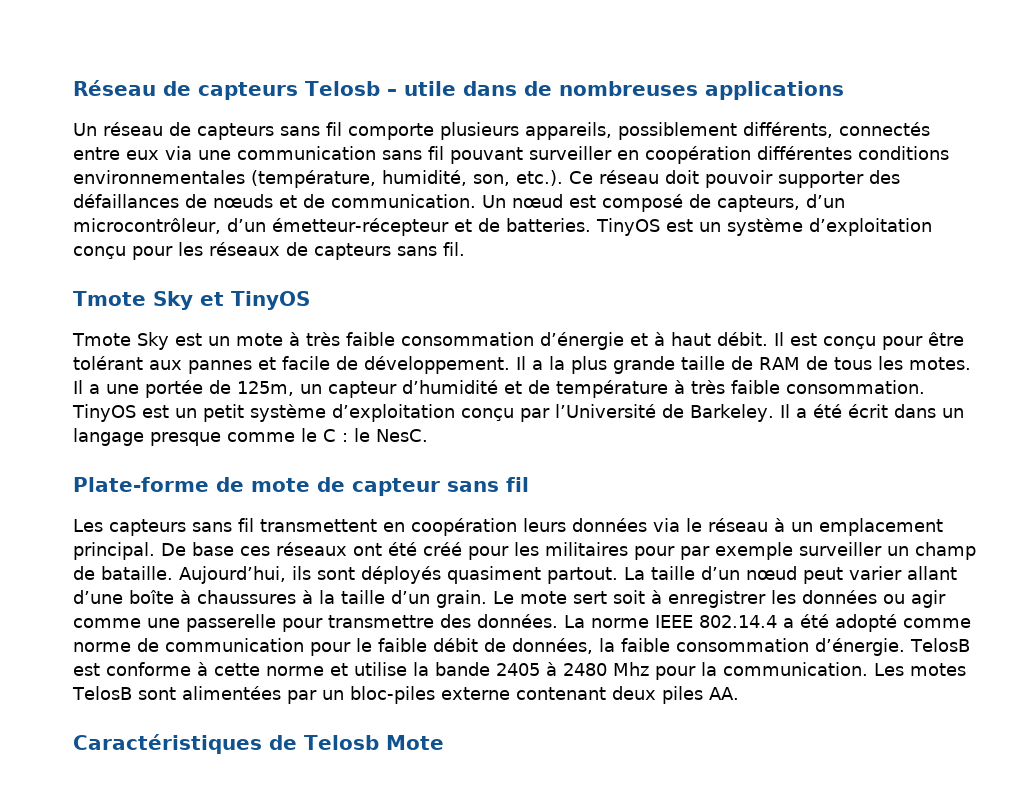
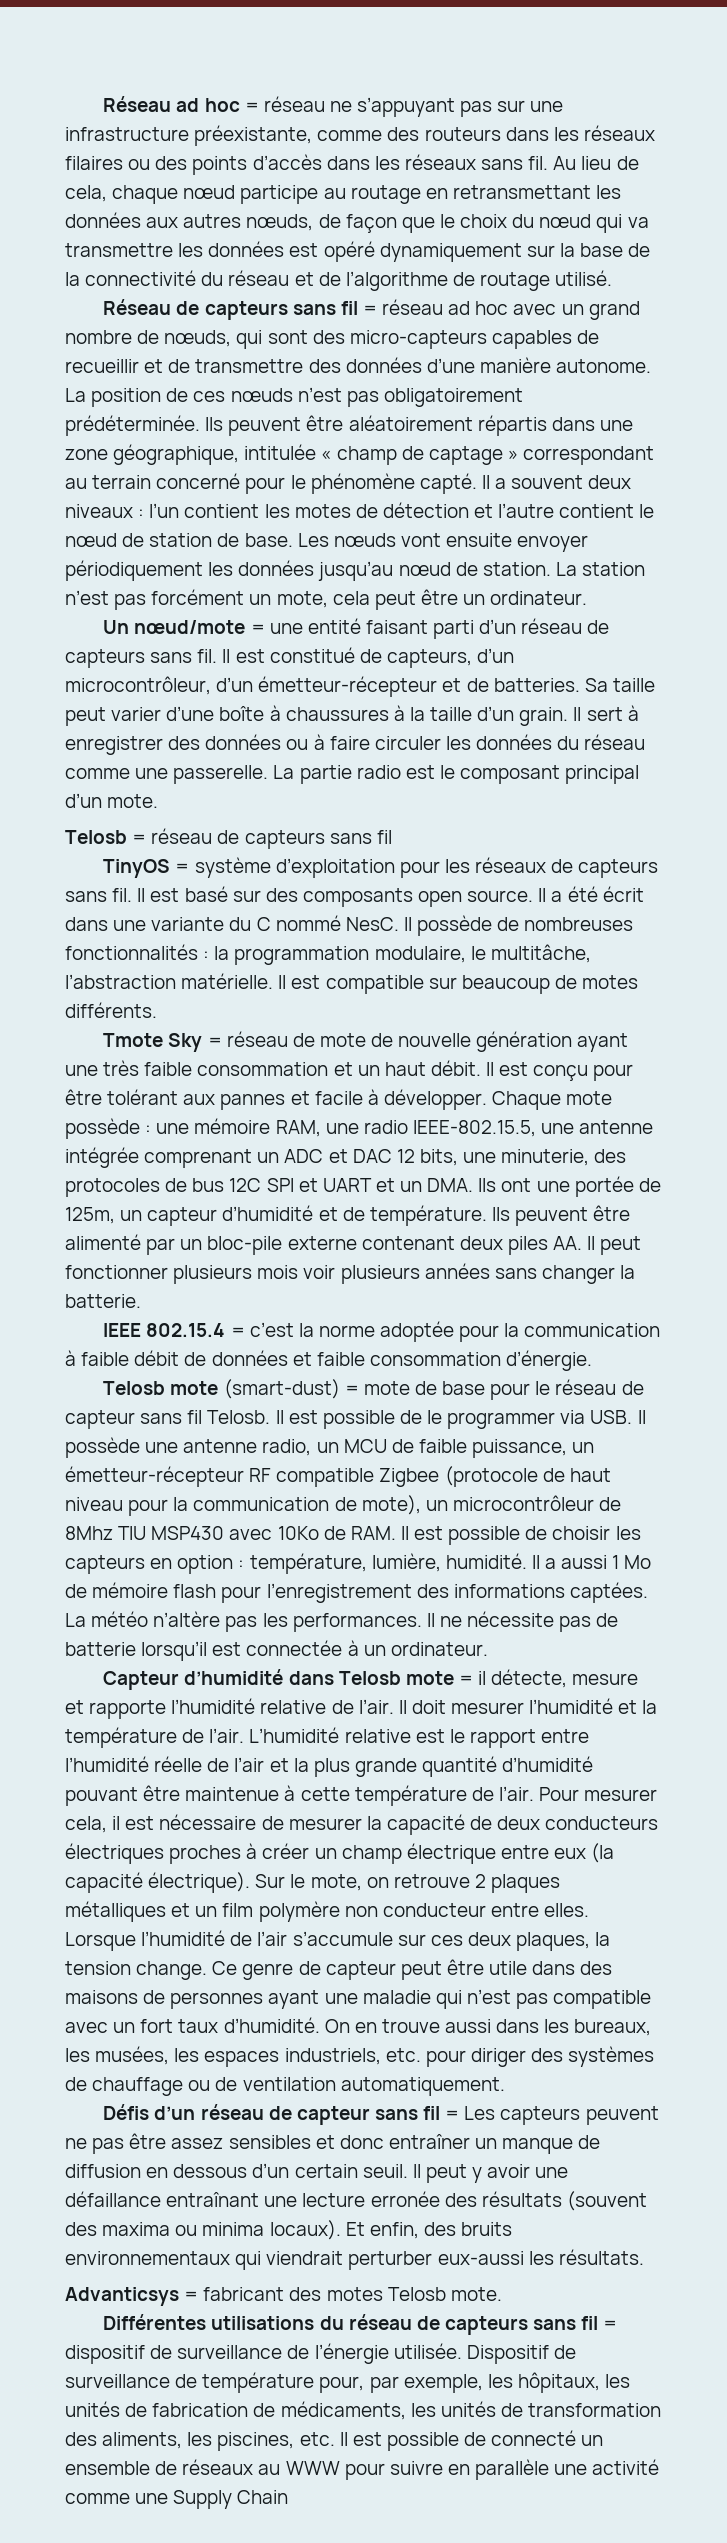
- Réseau de capteurs Telosb – utile dans de nombreuses applications
- Un réseau de capteurs sans fil comporte plusieurs appareils, possiblement différents, connectés entre eux via une communication sans fil pouvant surveiller en coopération différentes conditions environnementales (température, humidité, son, etc.). Ce réseau doit pouvoir supporter des défaillances de nœuds et de communication. Un nœud est composé de capteurs, d’un microcontrôleur, d’un émetteur-récepteur et de batteries.
+ Réseau ad hoc = réseau ne s’appuyant pas sur une infrastructure préexistante, comme des routeurs dans les réseaux filaires ou des points d’accès dans les réseaux sans fil. Au lieu de cela, chaque nœud participe au routage en retransmettant les données aux autres nœuds, de façon que le choix du nœud qui va transmettre les données est opéré dynamiquement sur la base de la connectivité du réseau et de l’algorithme de routage utilisé.
+ Réseau de capteurs sans fil = réseau ad hoc avec un grand nombre de nœuds, qui sont des micro-capteurs capables de recueillir et de transmettre des données d’une manière autonome. La position de ces nœuds n’est pas obligatoirement prédéterminée. Ils peuvent être aléatoirement répartis dans une zone géographique, intitulée « champ de captage » correspondant au terrain concerné pour le phénomène capté. Il a souvent deux niveaux : l’un contient les motes de détection et l’autre contient le nœud de station de base. Les nœuds vont ensuite envoyer périodiquement les données jusqu’au nœud de station. La station n’est pas forcément un mote, cela peut être un ordinateur.
+ Un nœud/mote = une entité faisant parti d’un réseau de capteurs sans fil. Il est constitué de capteurs, d’un microcontrôleur, d’un émetteur-récepteur et de batteries.
- TinyOS est un système d’exploitation conçu pour les réseaux de capteurs sans fil.
- Tmote Sky et TinyOS
- Tmote Sky est un mote à très faible consommation d’énergie et à haut débit.
+ Sa taille peut varier d’une boîte à chaussures à la taille d’un grain. Il sert à enregistrer des données ou à faire circuler les données du réseau comme une passerelle. La partie radio est le composant principal d’un mote.
+ Telosb = réseau de capteurs sans fil
+ TinyOS = système d’exploitation pour les réseaux de capteurs sans fil. Il est basé sur des composants open source. Il a été écrit dans une variante du C nommé NesC. Il possède de nombreuses fonctionnalités : la programmation modulaire, le multitâche, l’abstraction matérielle. Il est compatible sur beaucoup de motes différents.
+ Tmote Sky = réseau de mote de nouvelle génération ayant une très faible consommation et un haut débit.
- Il est conçu pour être tolérant aux pannes et facile de développement. Il a la plus grande taille de RAM de tous les motes. Il a une portée de 125m, un capteur d’humidité et de température à très faible consommation. TinyOS est un petit système d’exploitation conçu par l’Université de Barkeley. Il a été écrit dans un langage presque comme le C : le NesC.
- Plate-forme de mote de capteur sans fil
- Les capteurs sans fil transmettent en coopération leurs données via le réseau à un emplacement principal. De base ces réseaux ont été créé pour les militaires pour par exemple surveiller un champ de bataille. Aujourd’hui, ils sont déployés quasiment partout. La taille d’un nœud peut varier allant d’une boîte à chaussures à la taille d’un grain. Le mote sert soit à enregistrer les données ou agir comme une passerelle pour transmettre des données. La norme IEEE 802.14.4 a été adopté comme norme de communication pour le faible débit de données, la faible consommation d’énergie. TelosB est conforme à cette norme et utilise la bande 2405 à 2480 Mhz pour la communication. Les motes TelosB sont alimentées par un bloc-piles externe contenant deux piles AA.
- Caractéristiques de Telosb Mote
+ Il est conçu pour être tolérant aux pannes et facile à développer. Chaque mote possède : une mémoire RAM, une radio IEEE-802.15.5, une antenne intégrée comprenant un ADC et DAC 12 bits, une minuterie, des protocoles de bus 12C SPI et UART et un DMA. Ils ont une portée de 125m, un capteur d’humidité et de température. Ils peuvent être alimenté par un bloc-pile externe contenant deux piles AA. Il peut fonctionner plusieurs mois voir plusieurs années sans changer la batterie.
+ IEEE 802.15.4 = c’est la norme adoptée pour la communication à faible débit de données et faible consommation d’énergie.
+ Telosb mote (smart-dust) = mote de base pour le réseau de capteur sans fil Telosb. Il est possible de le programmer via USB. Il possède une antenne radio, un MCU de faible puissance, un émetteur-récepteur RF compatible Zigbee (protocole de haut niveau pour la communication de mote), un microcontrôleur de 8Mhz TIU MSP430 avec 10Ko de RAM. Il est possible de choisir les capteurs en option : température, lumière, humidité. Il a aussi 1 Mo de mémoire flash pour l’enregistrement des informations captées. La météo n’altère pas les performances. Il ne nécessite pas de batterie lorsqu’il est connectée à un ordinateur.
+ Capteur d’humidité dans Telosb mote = il détecte, mesure et rapporte l’humidité relative de l’air. Il doit mesurer l’humidité et la température de l’air. L’humidité relative est le rapport entre l’humidité réelle de l’air et la plus grande quantité d’humidité pouvant être maintenue à cette température de l’air. Pour mesurer cela, il est nécessaire de mesurer la capacité de deux conducteurs électriques proches à créer un champ électrique entre eux (la capacité électrique). Sur le mote, on retrouve 2 plaques métalliques et un film polymère non conducteur entre elles. Lorsque l’humidité de l’air s’accumule sur ces deux plaques, la tension change. Ce genre de capteur peut être utile dans des maisons de personnes ayant une maladie qui n’est pas compatible avec un fort taux d’humidité. On en trouve aussi dans les bureaux, les musées, les espaces industriels, etc. pour diriger des systèmes de chauffage ou de ventilation automatiquement.
+ Défis d’un réseau de capteur sans fil = Les capteurs peuvent ne pas être assez sensibles et donc entraîner un manque de diffusion en dessous d’un certain seuil. Il peut y avoir une défaillance entraînant une lecture erronée des résultats (souvent des maxima ou minima locaux). Et enfin, des bruits environnementaux qui viendrait perturber eux-aussi les résultats.
+ Advanticsys = fabricant des motes Telosb mote.
+ Différentes utilisations du réseau de capteurs sans fil = dispositif de surveillance de l’énergie utilisée. Dispositif de surveillance de température pour, par exemple, les hôpitaux, les unités de fabrication de médicaments, les unités de transformation des aliments, les piscines, etc. Il est possible de connecté un ensemble de réseaux au WWW pour suivre en parallèle une activité comme une Supply Chain

